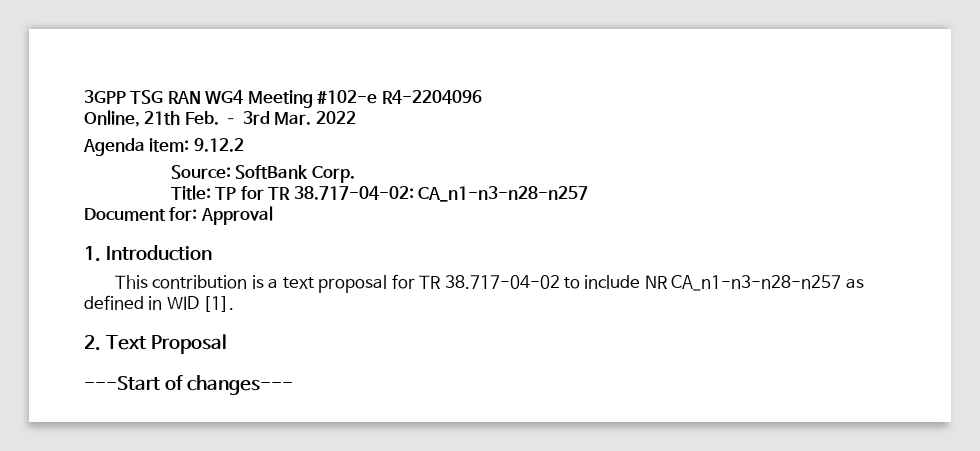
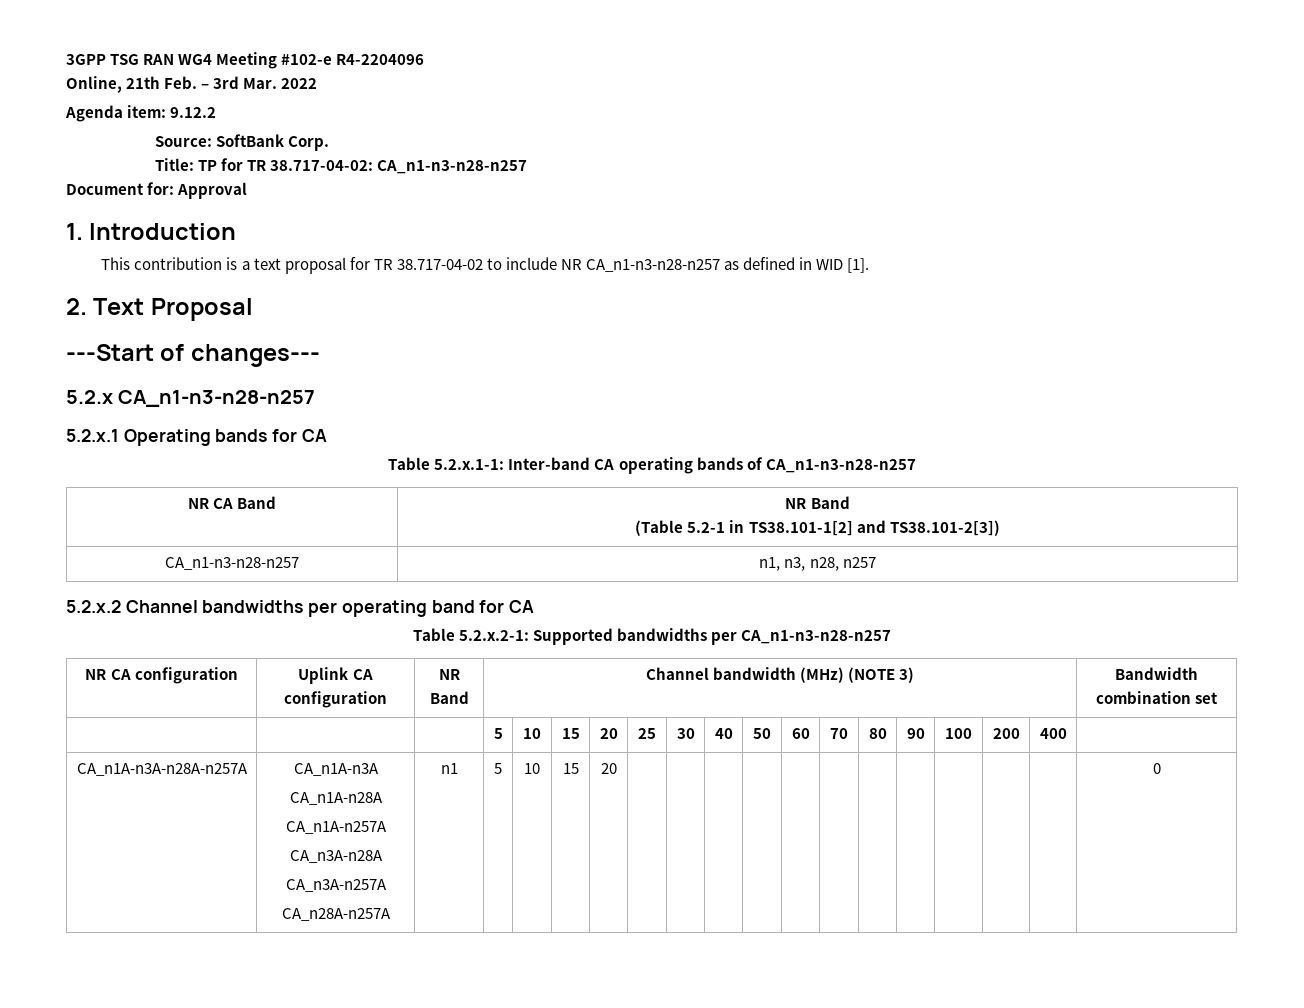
+ 5.2.x CA_n1-n3-n28-n257
+ 5.2.x.1 Operating bands for CA
+ Table 5.2.x.1-1: Inter-band CA operating bands of CA_n1-n3-n28-n257
+ NR CA Band | NR Band
+ (Table 5.2-1 in TS38.101-1[2] and TS38.101-2[3])
+ CA_n1-n3-n28-n257 | n1, n3, n28, n257
+ 5.2.x.2 Channel bandwidths per operating band for CA
+ Table 5.2.x.2-1: Supported bandwidths per CA_n1-n3-n28-n257
+ NR CA configuration | Uplink CA configuration | NR Band | Channel bandwidth (MHz) (NOTE 3) | Bandwidth combination set
+ | | | 5 | 10 | 15 | 20 | 25 | 30 | 40 | 50 | 60 | 70 | 80 | 90 | 100 | 200 | 400 |
+ CA_n1A-n3A-n28A-n257A | CA_n1A-n3A
+ CA_n1A-n28A
+ CA_n1A-n257A
+ CA_n3A-n28A
+ CA_n3A-n257A
+ CA_n28A-n257A | n1 | 5 | 10 | 15 | 20 | | | | | | | | | | | | 0

